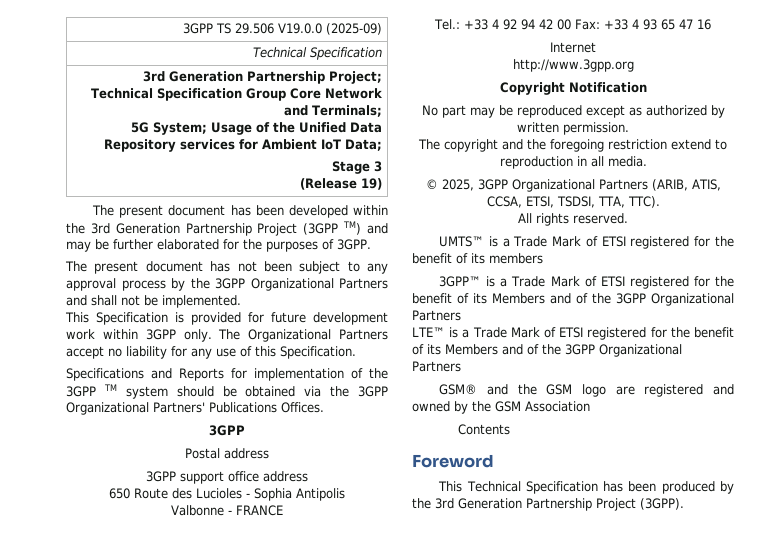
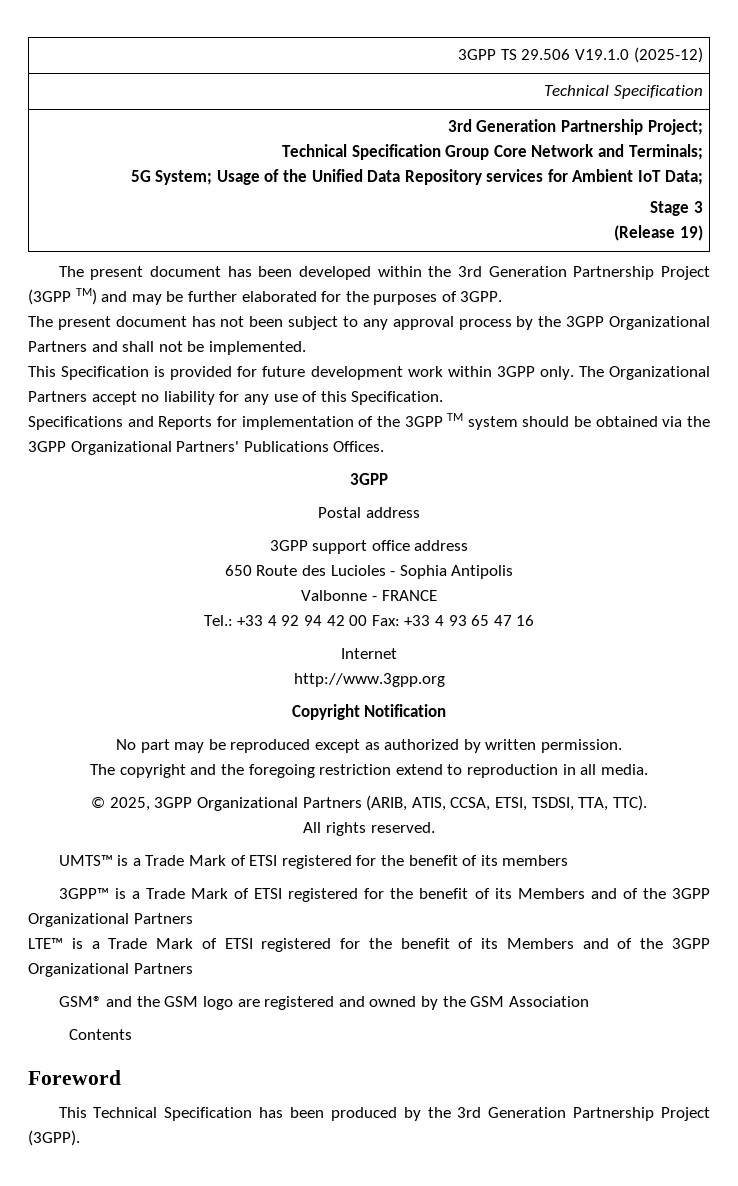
- 3GPP TS 29.506 V19.0.0 (2025-09)
+ 3GPP TS 29.506 V19.1.0 (2025-12)

